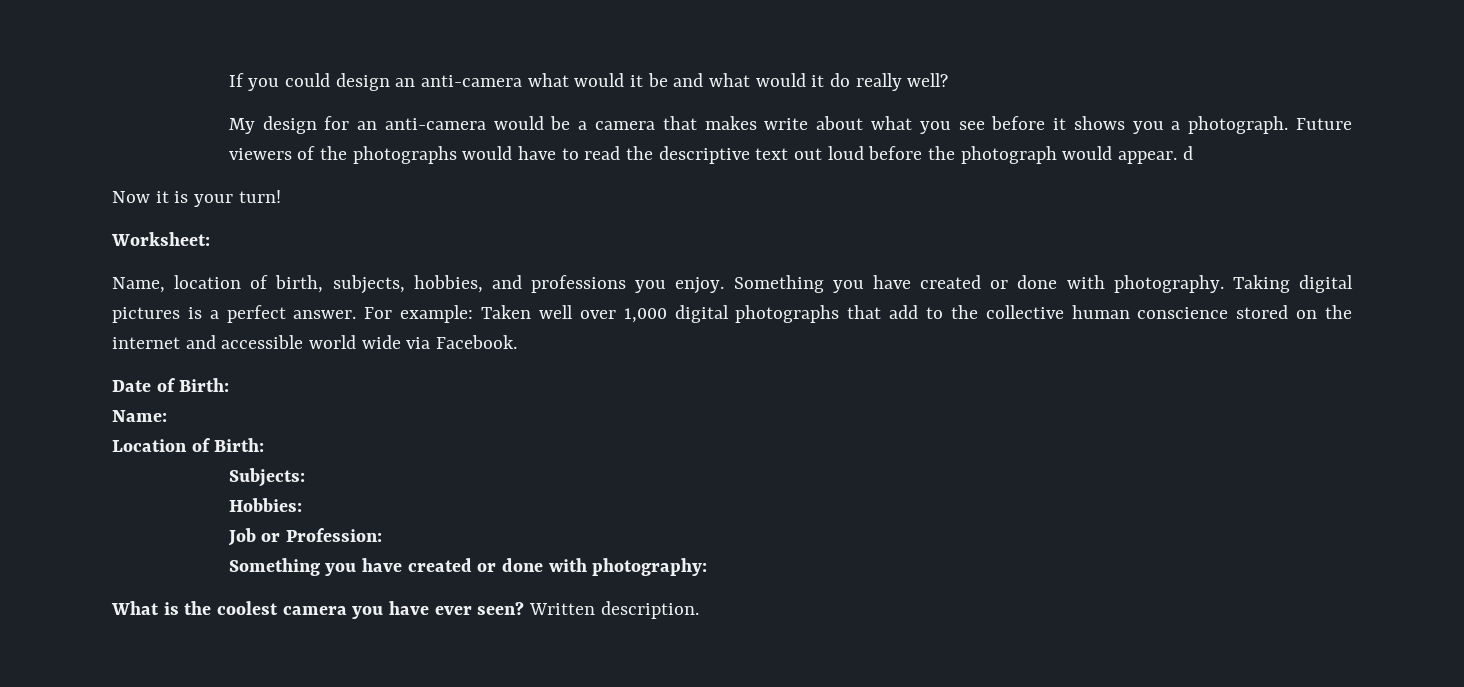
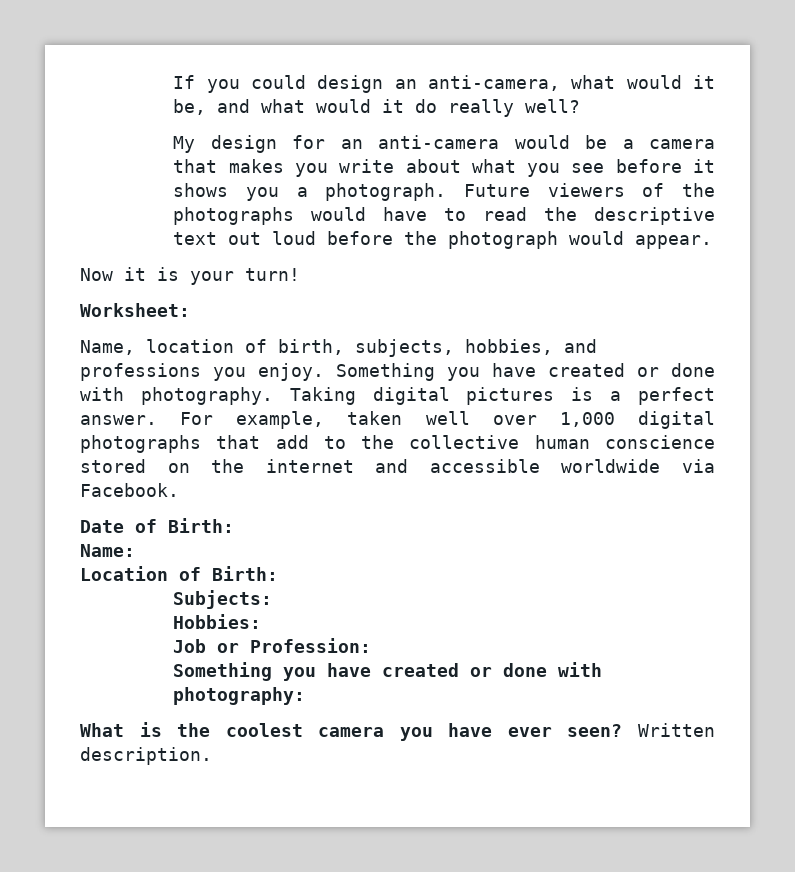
- If you could design an anti-camera what would it be and what would it do really well?
+ If you could design an anti-camera, what would it be, and what would it do really well?
- My design for an anti-camera would be a camera that makes write about what you see before it shows you a photograph.
+ My design for an anti-camera would be a camera that makes you write about what you see before it shows you a photograph.
- Future viewers of the photographs would have to read the descriptive text out loud before the photograph would appear. d
+ Future viewers of the photographs would have to read the descriptive text out loud before the photograph would appear.
- For example: Taken well over 1,000 digital photographs that add to the collective human conscience stored on the internet and accessible world wide via Facebook.
+ For example, taken well over 1,000 digital photographs that add to the collective human conscience stored on the internet and accessible worldwide via Facebook.

